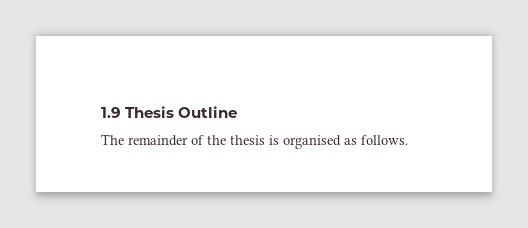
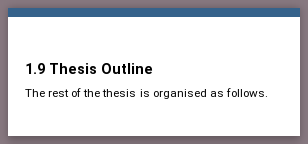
- The remainder of the thesis is organised as follows.
+ The rest of the thesis is organised as follows.

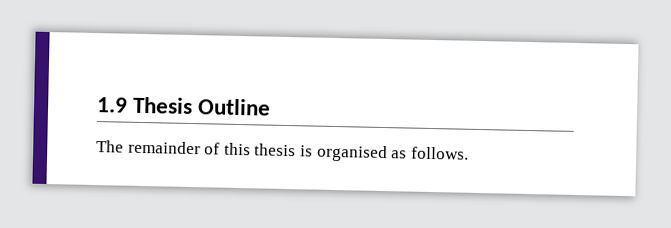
- The rest of the thesis is organised as follows.
+ The remainder of this thesis is organised as follows.

